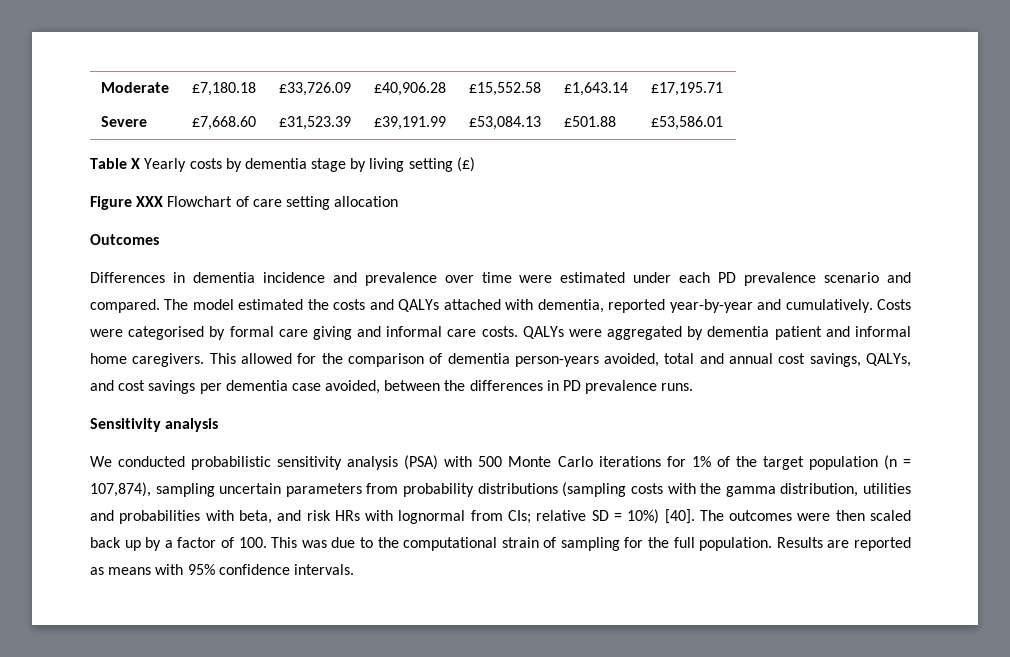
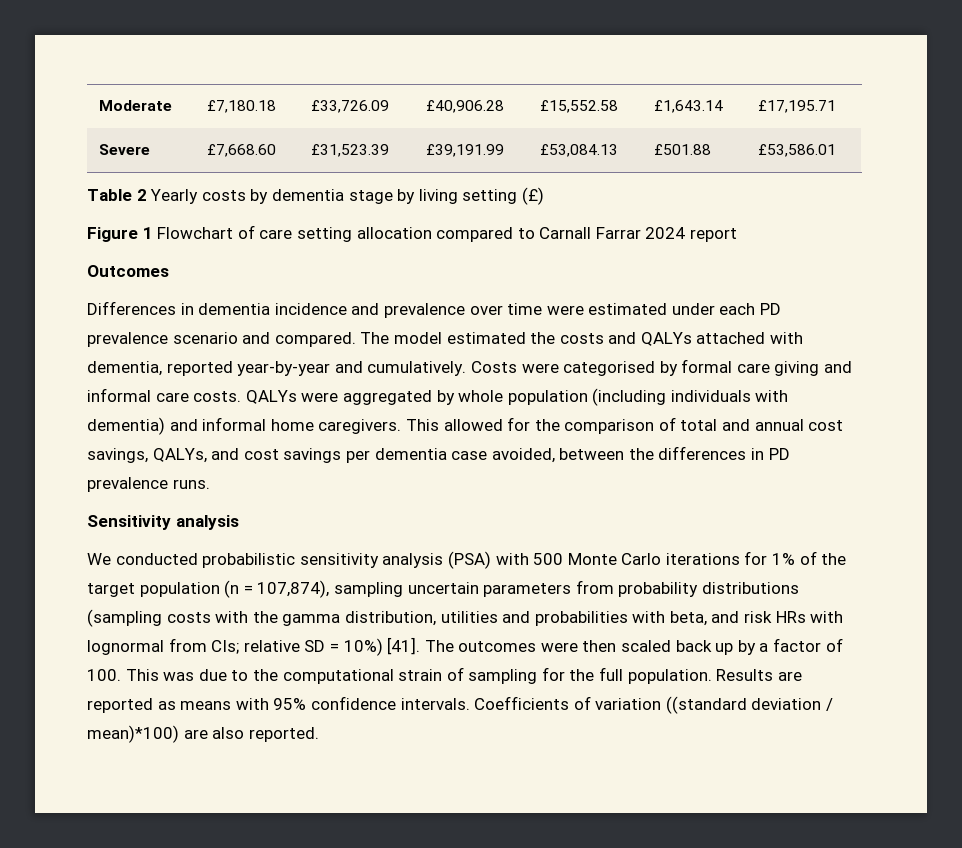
- Table X Yearly costs by dementia stage by living setting (£)
+ Table 2 Yearly costs by dementia stage by living setting (£)
- Figure XXX Flowchart of care setting allocation
+ Figure 1 Flowchart of care setting allocation compared to Carnall Farrar 2024 report
- QALYs were aggregated by dementia patient and informal home caregivers.
+ QALYs were aggregated by whole population (including individuals with dementia) and informal home caregivers.
- This allowed for the comparison of dementia person-years avoided, total and annual cost savings, QALYs, and cost savings per dementia case avoided, between the differences in PD prevalence runs.
+ This allowed for the comparison of total and annual cost savings, QALYs, and cost savings per dementia case avoided, between the differences in PD prevalence runs.
- We conducted probabilistic sensitivity analysis (PSA) with 500 Monte Carlo iterations for 1% of the target population (n = 107,874), sampling uncertain parameters from probability distributions (sampling costs with the gamma distribution, utilities and probabilities with beta, and risk HRs with lognormal from CIs; relative SD = 10%) [40].
+ We conducted probabilistic sensitivity analysis (PSA) with 500 Monte Carlo iterations for 1% of the target population (n = 107,874), sampling uncertain parameters from probability distributions (sampling costs with the gamma distribution, utilities and probabilities with beta, and risk HRs with lognormal from CIs; relative SD = 10%) [41].
+ Coefficients of variation ((standard deviation / mean)*100) are also reported.

